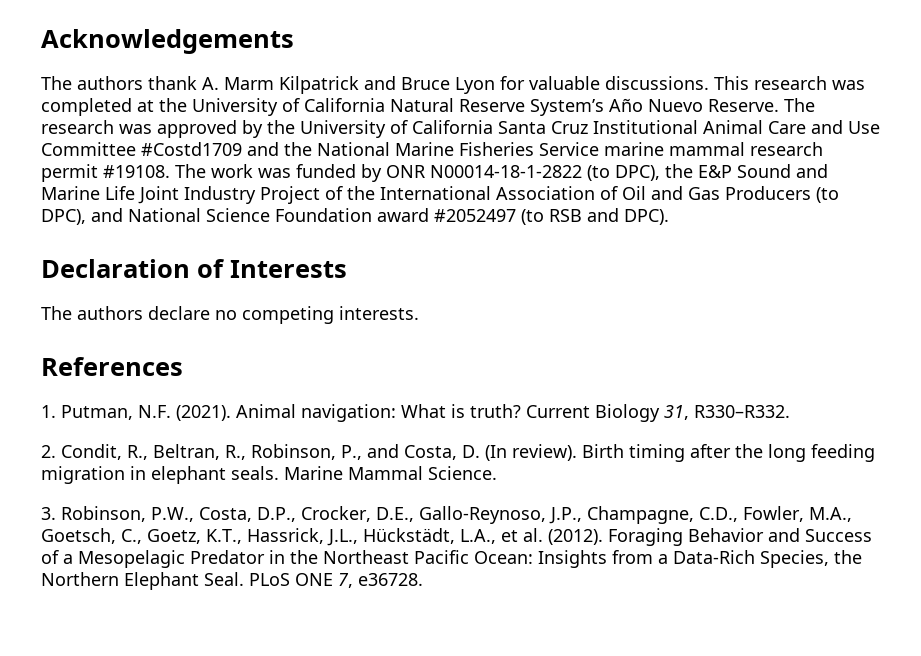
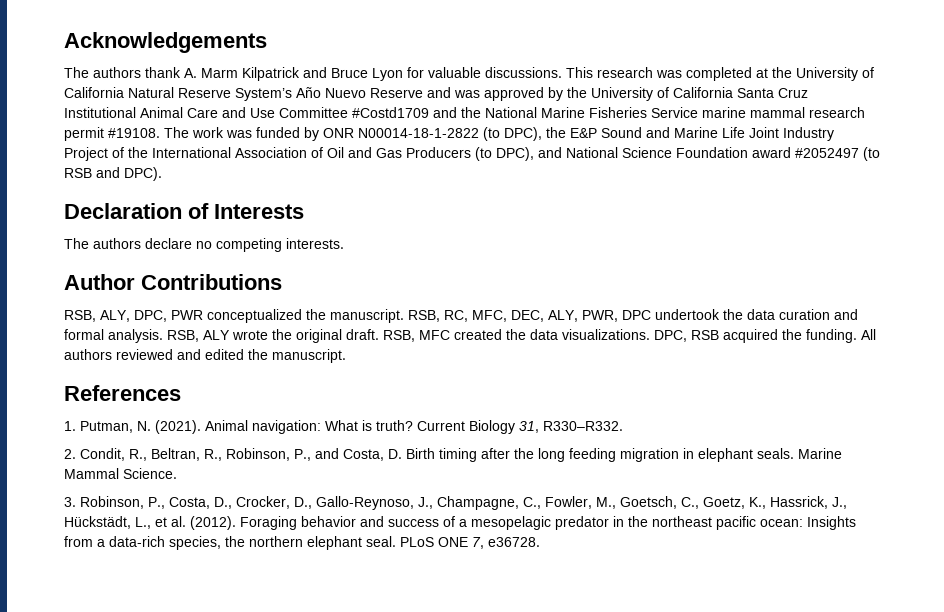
- This research was completed at the University of California Natural Reserve System’s Año Nuevo Reserve. The research was approved by the University of California Santa Cruz Institutional Animal Care and Use Committee #Costd1709 and the National Marine Fisheries Service marine mammal research permit #19108.
+ This research was completed at the University of California Natural Reserve System’s Año Nuevo Reserve and was approved by the University of California Santa Cruz Institutional Animal Care and Use Committee #Costd1709 and the National Marine Fisheries Service marine mammal research permit #19108.
+ Author Contributions
+ RSB, ALY, DPC, PWR conceptualized the manuscript. RSB, RC, MFC, DEC, ALY, PWR, DPC undertook the data curation and formal analysis. RSB, ALY wrote the original draft. RSB, MFC created the data visualizations. DPC, RSB acquired the funding. All authors reviewed and edited the manuscript.
- 1. Putman, N.F. (2021).
+ 1. Putman, N. (2021).
- 2. Condit, R., Beltran, R., Robinson, P., and Costa, D. (In review). Birth timing after the long feeding migration in elephant seals.
+ 2. Condit, R., Beltran, R., Robinson, P., and Costa, D. Birth timing after the long feeding migration in elephant seals.
- 3. Robinson, P.W., Costa, D.P., Crocker, D.E., Gallo-Reynoso, J.P., Champagne, C.D., Fowler, M.A., Goetsch, C., Goetz, K.T., Hassrick, J.L., Hückstädt, L.A., et al. (2012). Foraging Behavior and Success of a Mesopelagic Predator in the Northeast Pacific Ocean: Insights from a Data-Rich Species, the Northern Elephant Seal.
+ 3. Robinson, P., Costa, D., Crocker, D., Gallo-Reynoso, J., Champagne, C., Fowler, M., Goetsch, C., Goetz, K., Hassrick, J., Hückstädt, L., et al. (2012). Foraging behavior and success of a mesopelagic predator in the northeast pacific ocean: Insights from a data-rich species, the northern elephant seal.

